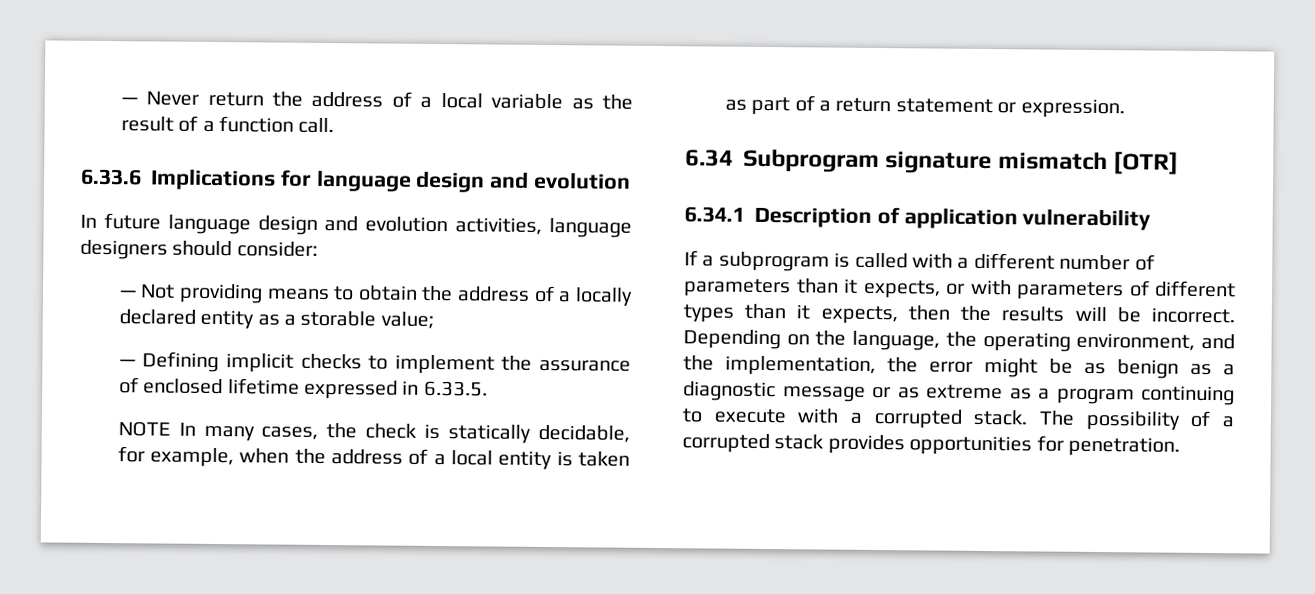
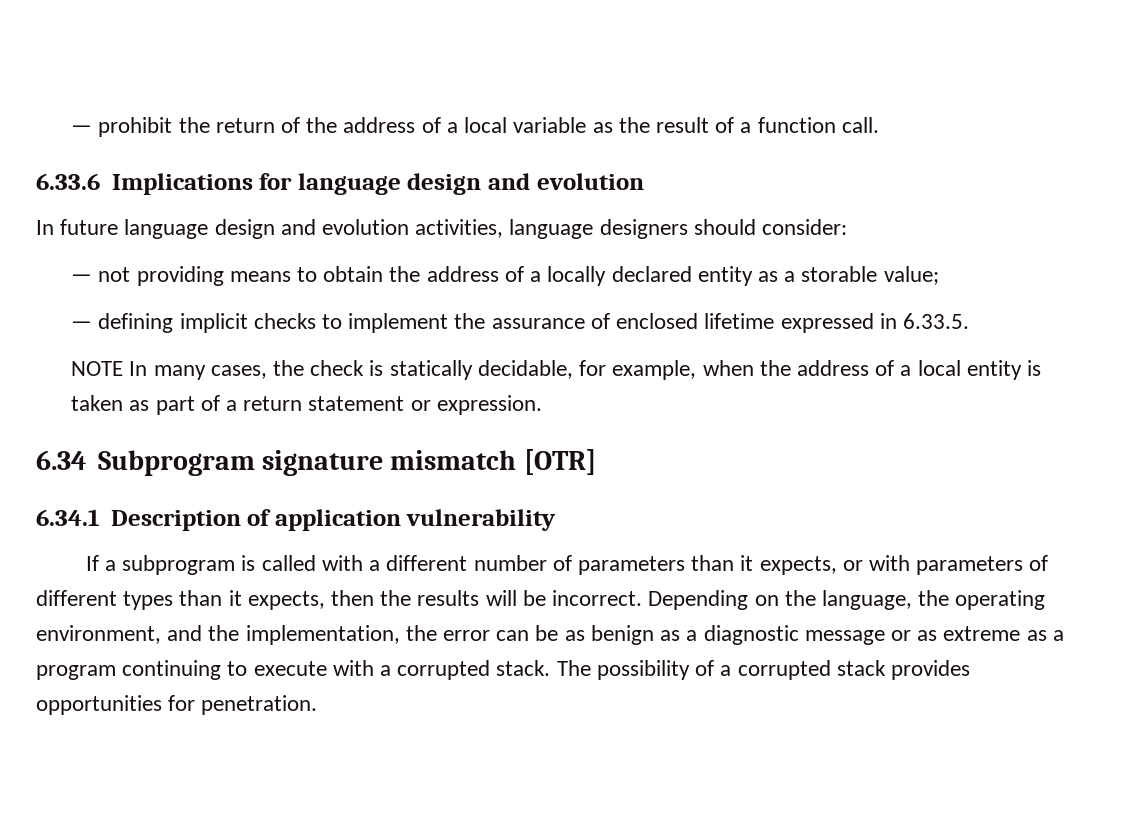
- — Never return the address of a local variable as the result of a function call.
+ — prohibit the return of the address of a local variable as the result of a function call.
- — Not providing means to obtain the address of a locally declared entity as a storable value;
+ — not providing means to obtain the address of a locally declared entity as a storable value;
- — Defining implicit checks to implement the assurance of enclosed lifetime expressed in 6.33.5.
+ — defining implicit checks to implement the assurance of enclosed lifetime expressed in 6.33.5.
- Depending on the language, the operating environment, and the implementation, the error might be as benign as a diagnostic message or as extreme as a program continuing to execute with a corrupted stack.
+ Depending on the language, the operating environment, and the implementation, the error can be as benign as a diagnostic message or as extreme as a program continuing to execute with a corrupted stack.

